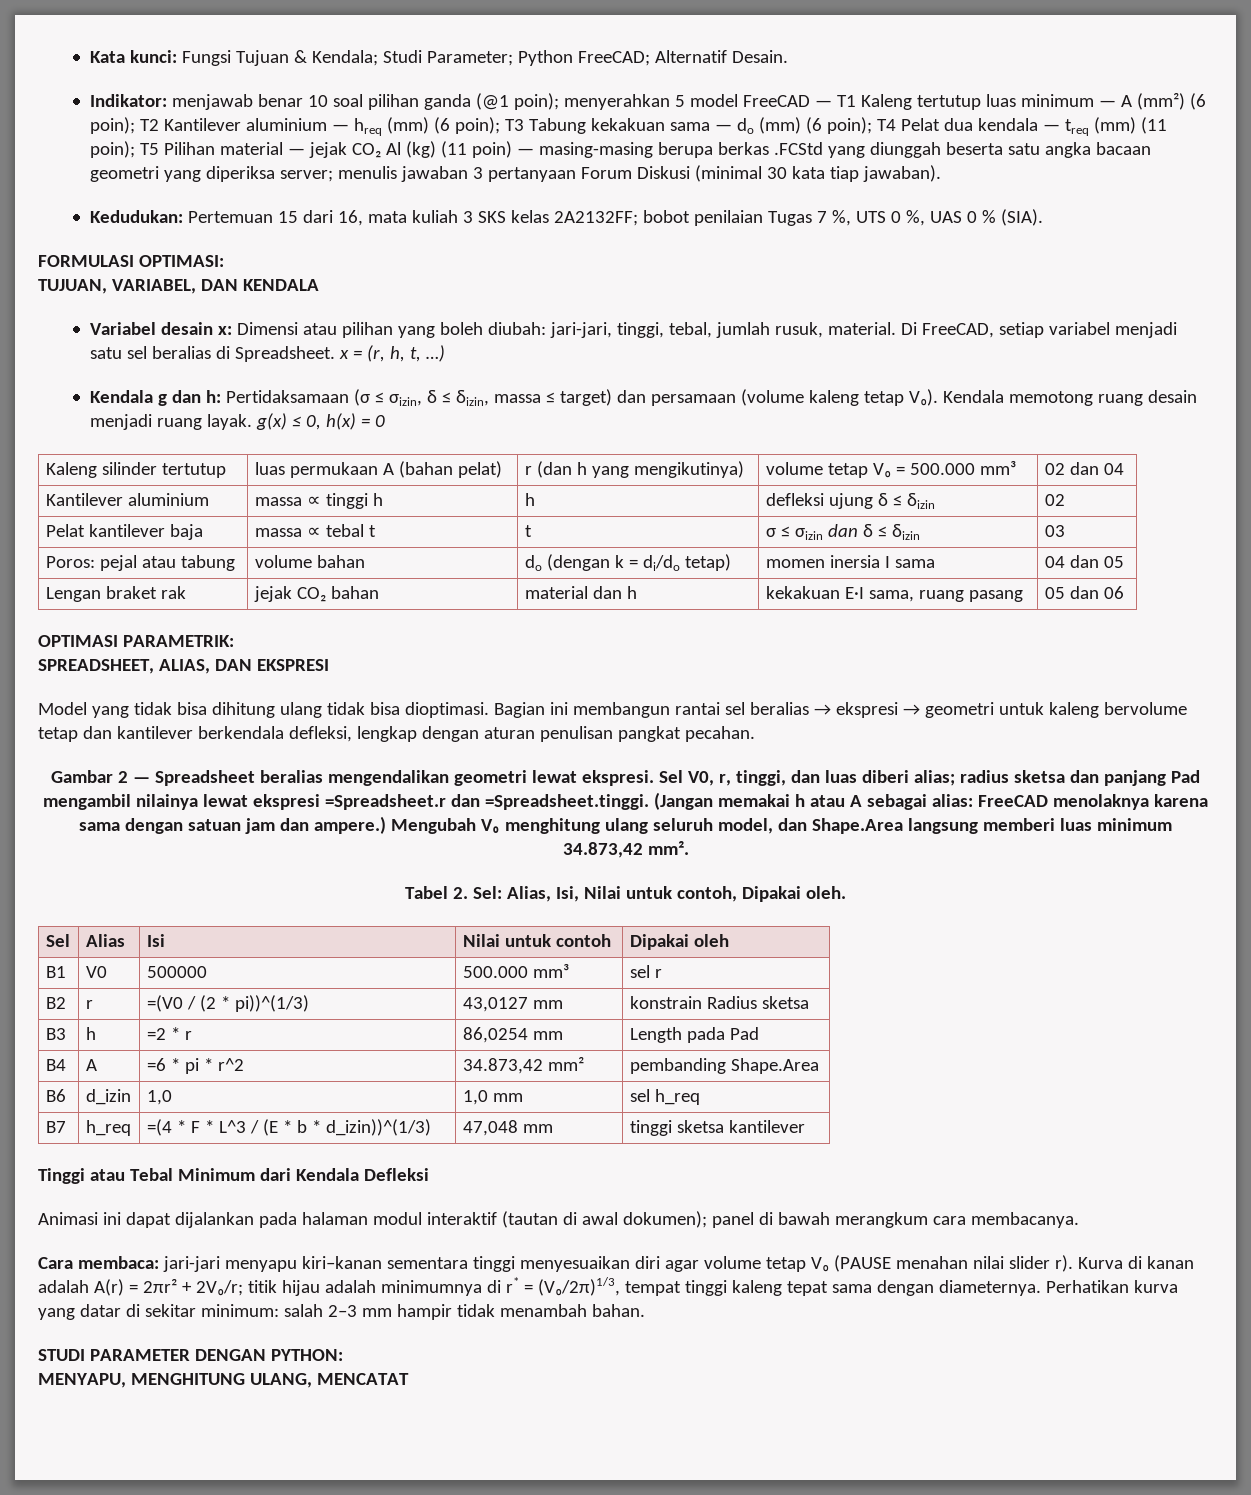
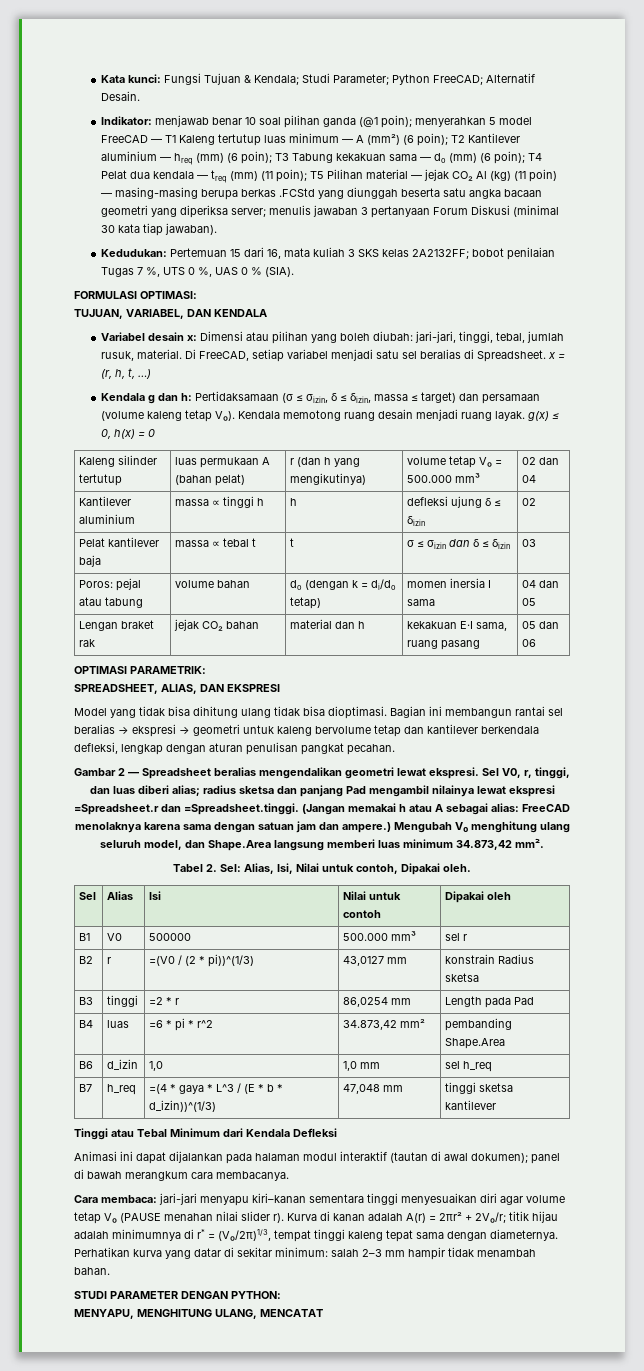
- B3 | h | =2 * r | 86,0254 mm | Length pada Pad
+ B3 | tinggi | =2 * r | 86,0254 mm | Length pada Pad
- B4 | A | =6 * pi * r^2 | 34.873,42 mm² | pembanding Shape.Area
+ B4 | luas | =6 * pi * r^2 | 34.873,42 mm² | pembanding Shape.Area
- B7 | h_req | =(4 * F * L^3 / (E * b * d_izin))^(1/3) | 47,048 mm | tinggi sketsa kantilever
+ B7 | h_req | =(4 * gaya * L^3 / (E * b * d_izin))^(1/3) | 47,048 mm | tinggi sketsa kantilever

